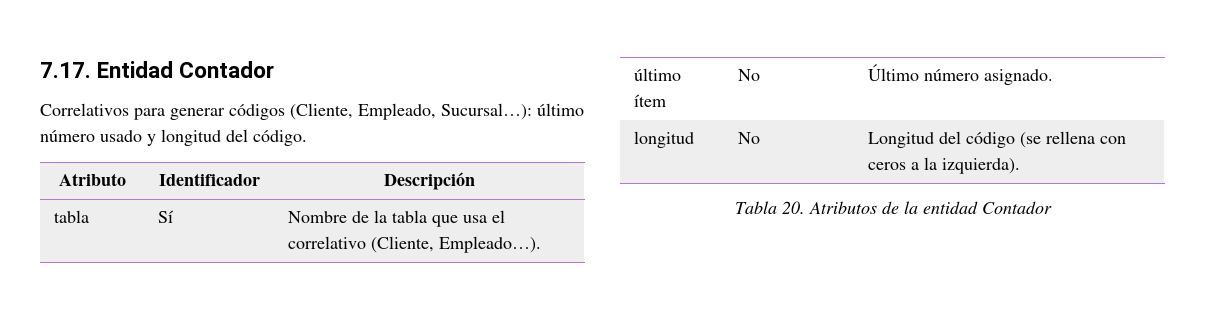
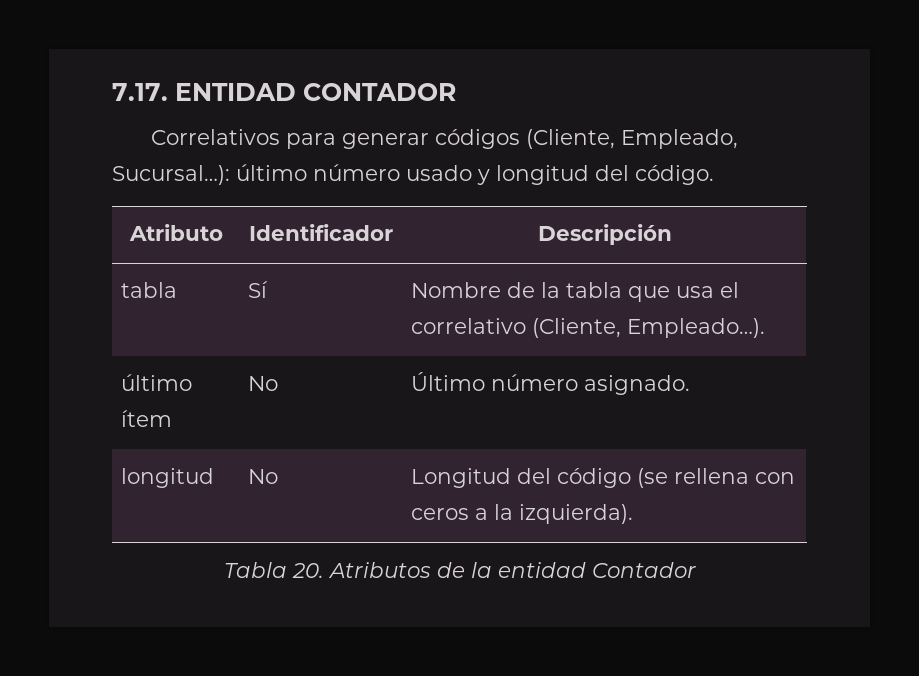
- 7.17. Entidad Contador
+ 7.17. ENTIDAD CONTADOR

